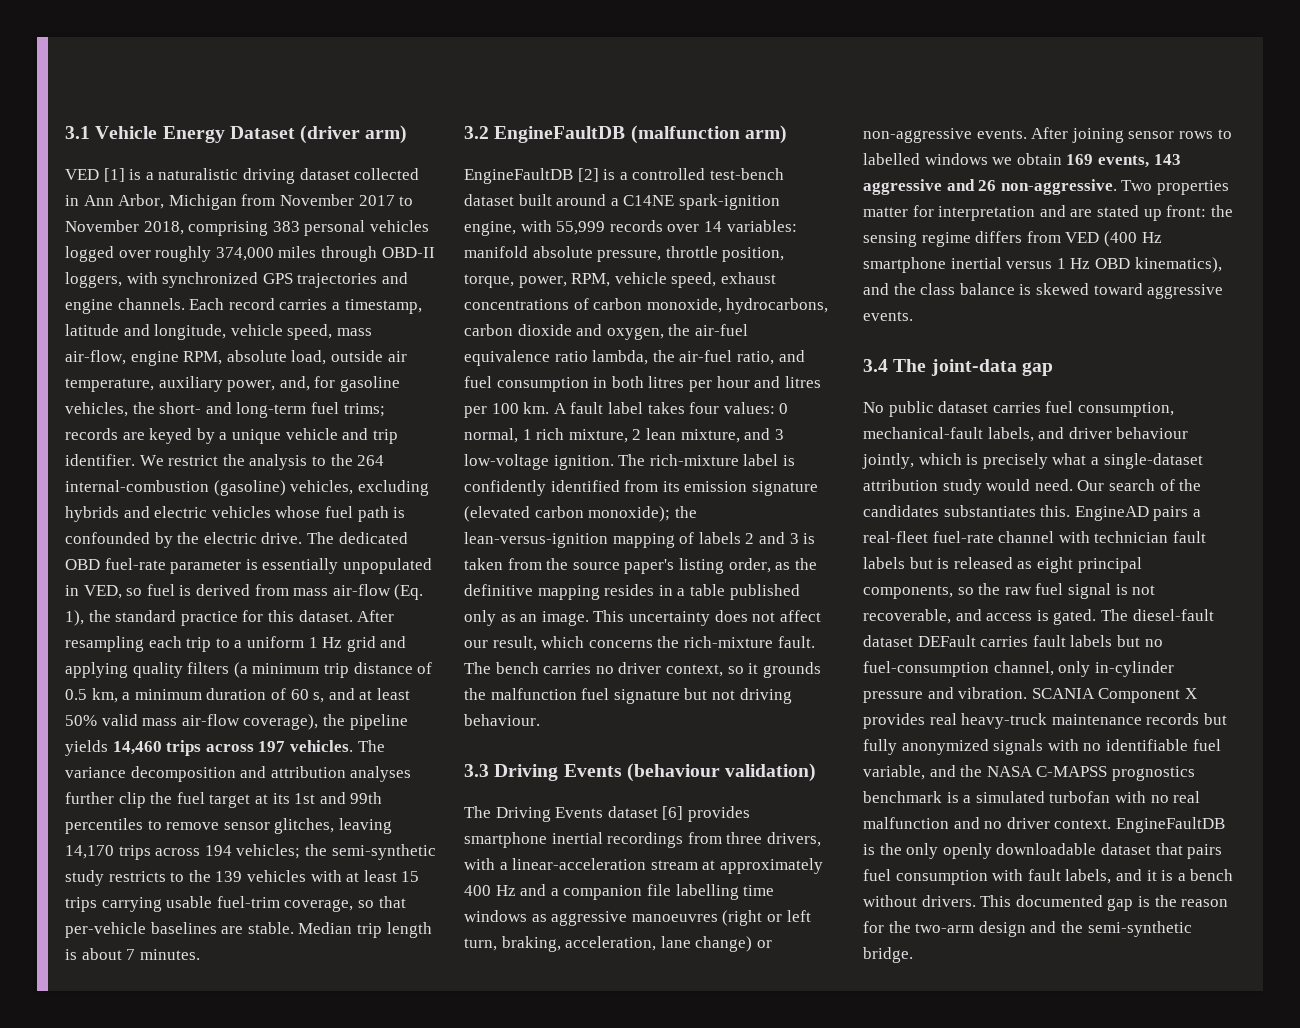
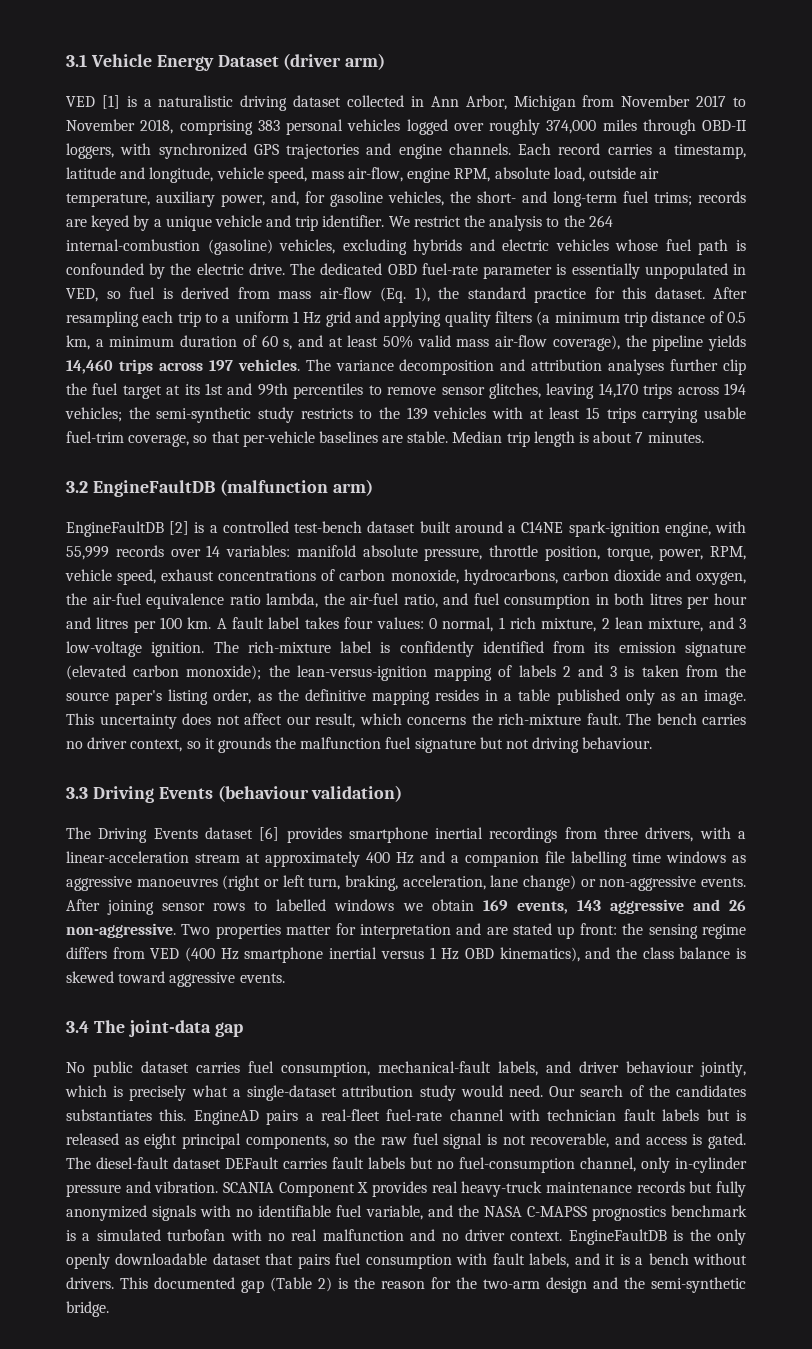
- This documented gap is the reason for the two-arm design and the semi-synthetic bridge.
+ This documented gap (Table 2) is the reason for the two-arm design and the semi-synthetic bridge.

